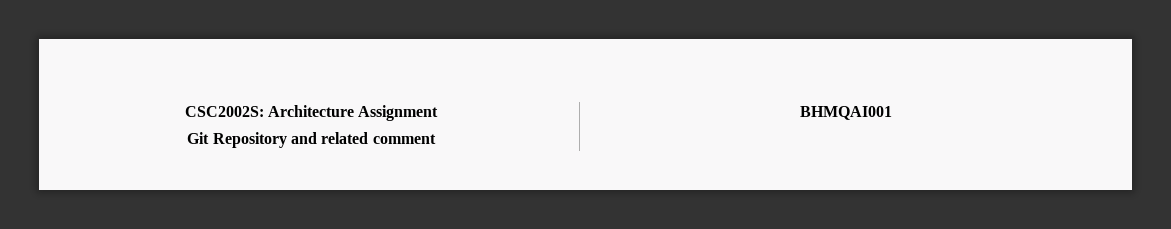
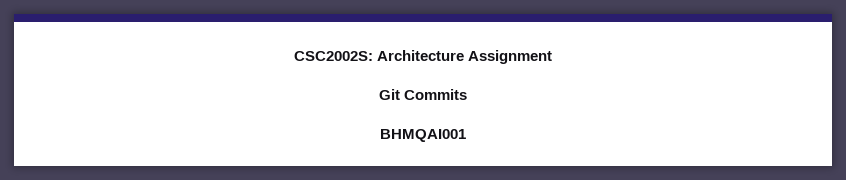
- Git Repository and related comment
+ Git Commits

